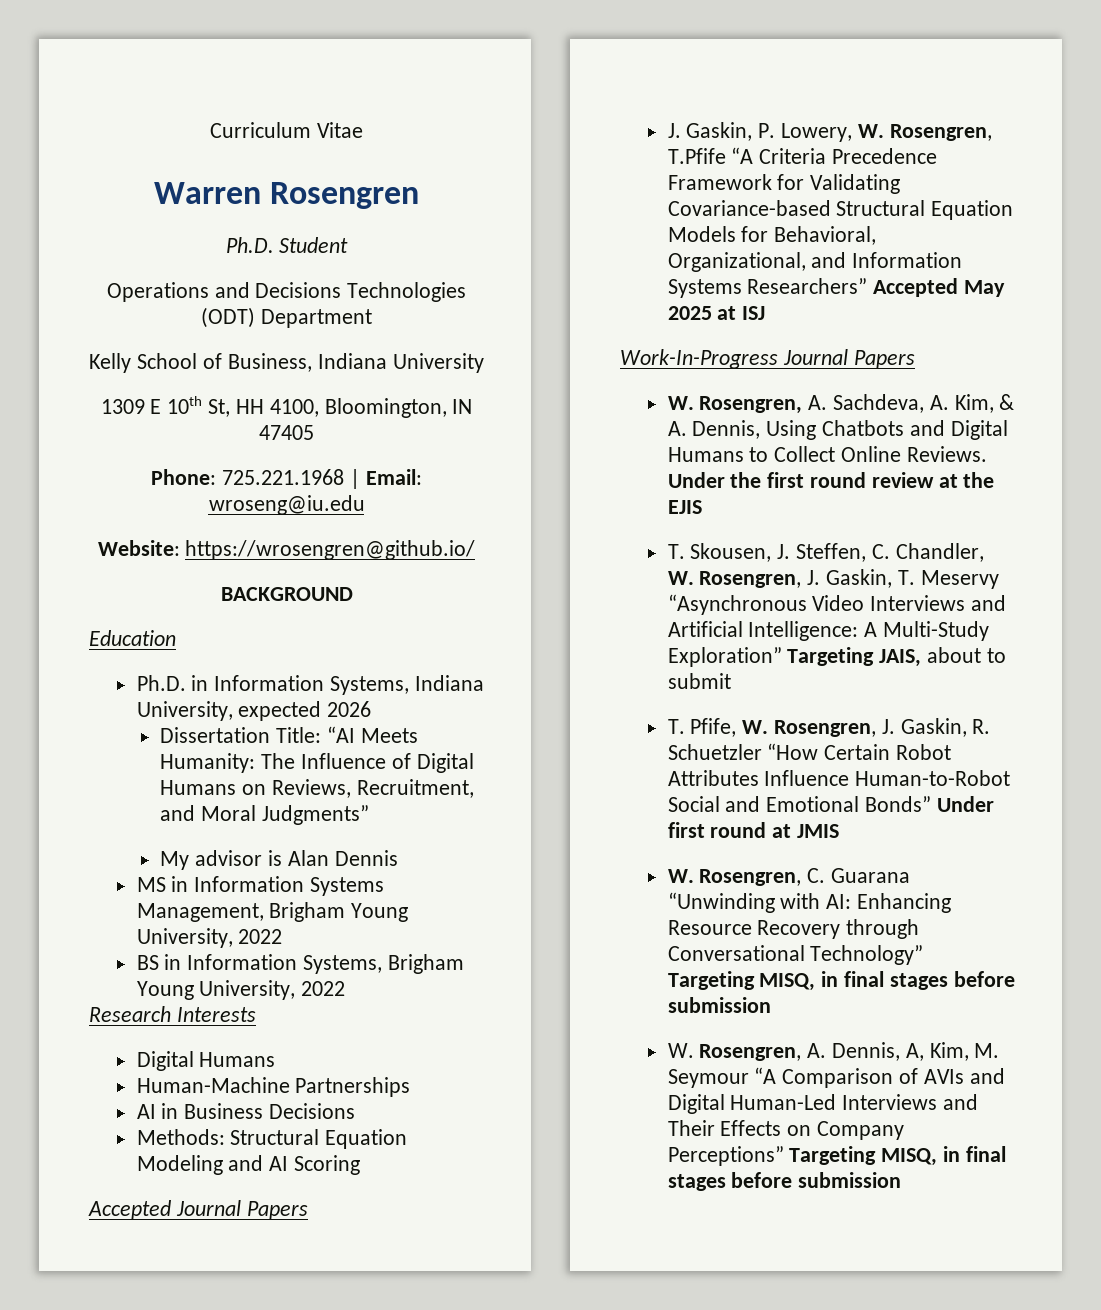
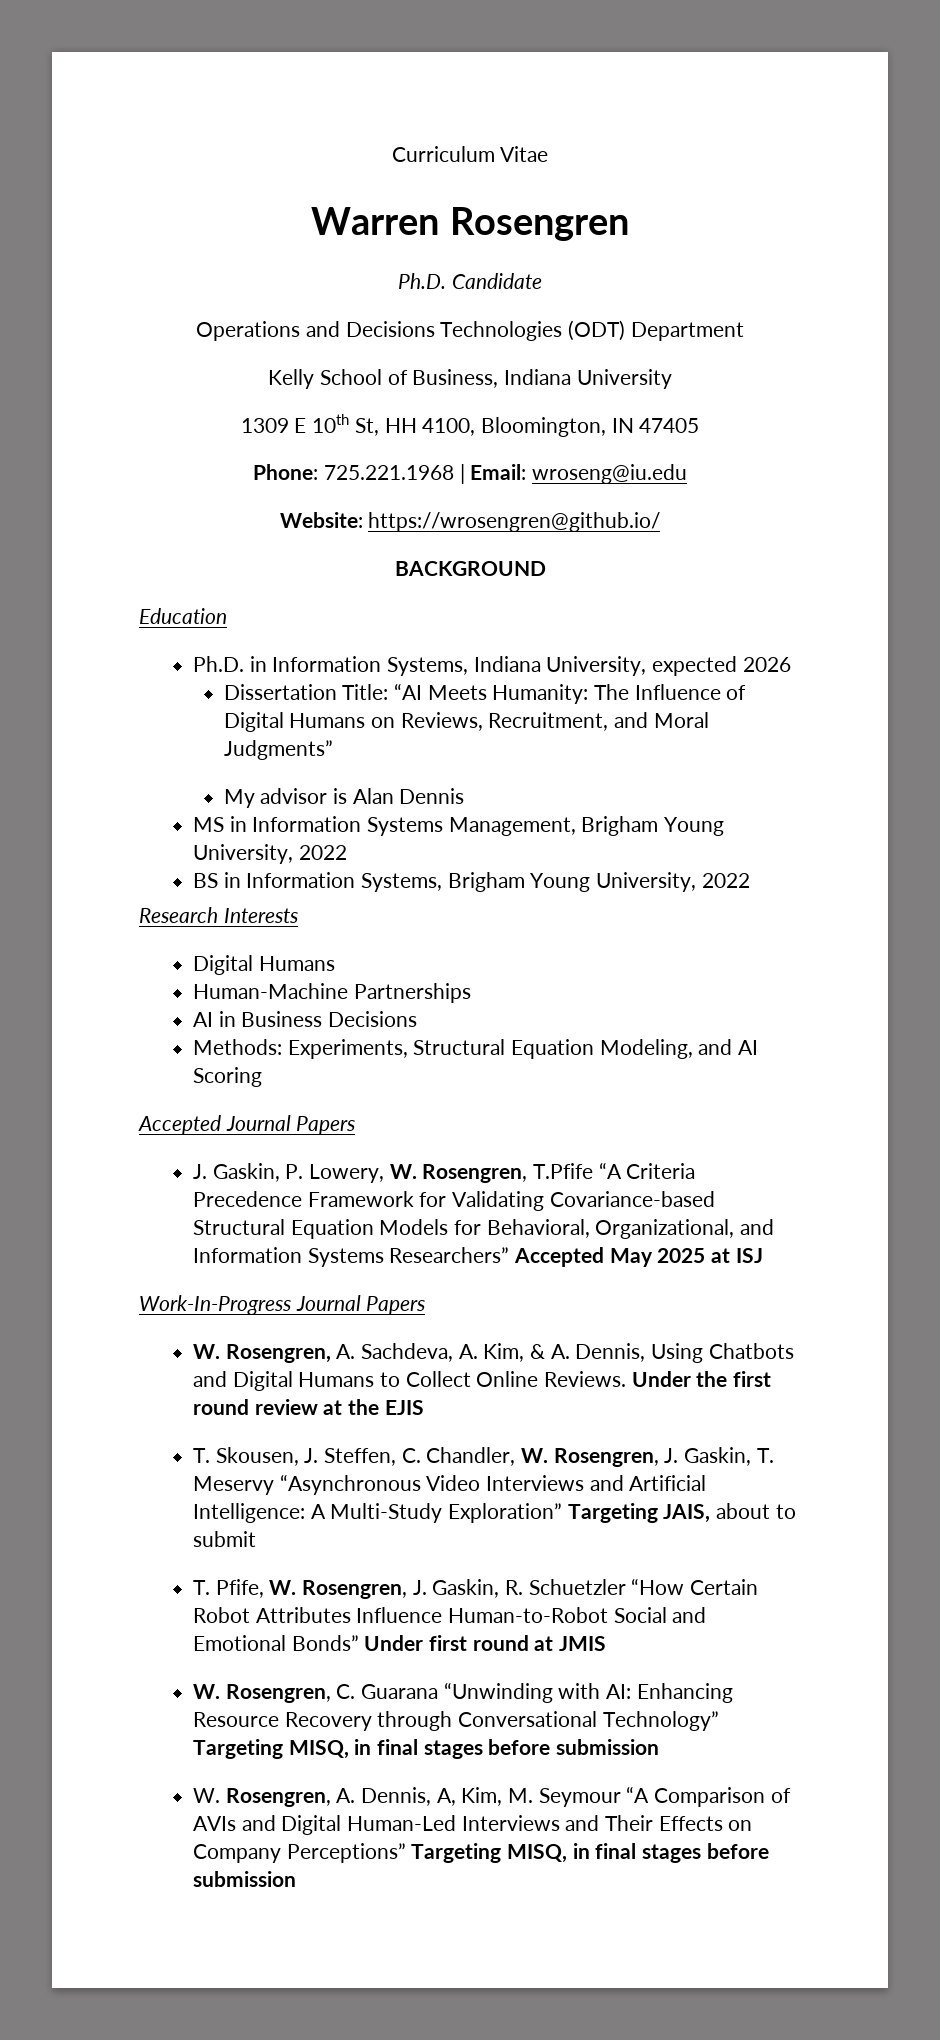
- Ph.D. Student
+ Ph.D. Candidate
- Methods: Structural Equation Modeling and AI Scoring
+ Methods: Experiments, Structural Equation Modeling, and AI Scoring

